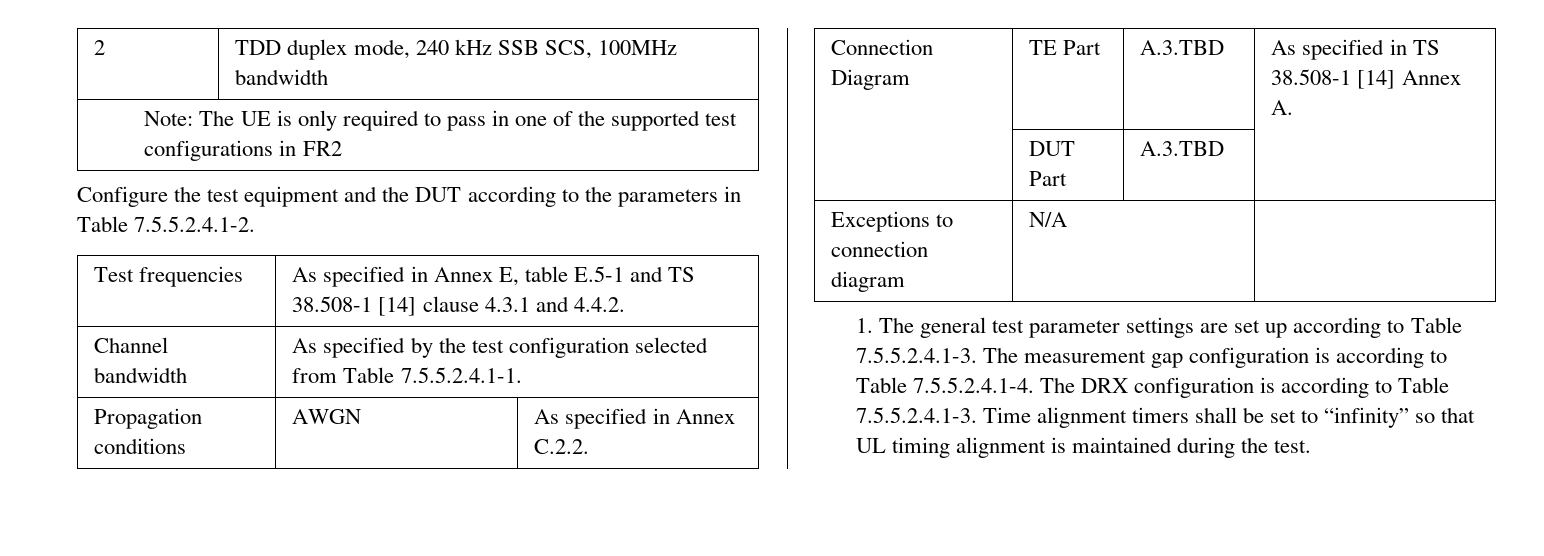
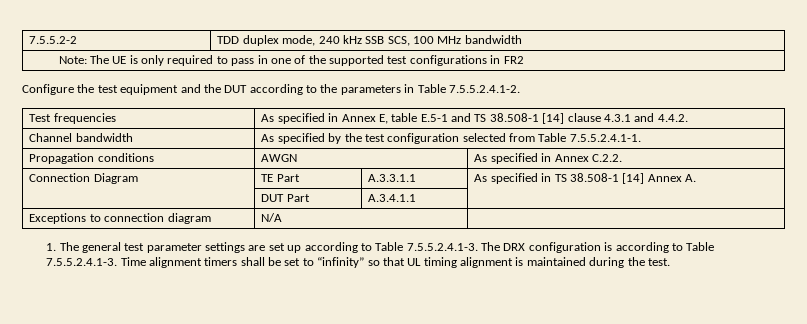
- 2 | TDD duplex mode, 240 kHz SSB SCS, 100MHz bandwidth
+ 7.5.5.2-2 | TDD duplex mode, 240 kHz SSB SCS, 100 MHz bandwidth
- Connection Diagram | TE Part | A.3.TBD | As specified in TS 38.508-1 [14] Annex A.
+ Connection Diagram | TE Part | A.3.3.1.1 | As specified in TS 38.508-1 [14] Annex A.
- | DUT Part | A.3.TBD |
+ | DUT Part | A.3.4.1.1 |
- 1. The general test parameter settings are set up according to Table 7.5.5.2.4.1-3. The measurement gap configuration is according to Table 7.5.5.2.4.1-4. The DRX configuration is according to Table 7.5.5.2.4.1-3. Time alignment timers shall be set to “infinity” so that UL timing alignment is maintained during the test.
+ 1. The general test parameter settings are set up according to Table 7.5.5.2.4.1-3. The DRX configuration is according to Table 7.5.5.2.4.1-3. Time alignment timers shall be set to “infinity” so that UL timing alignment is maintained during the test.

